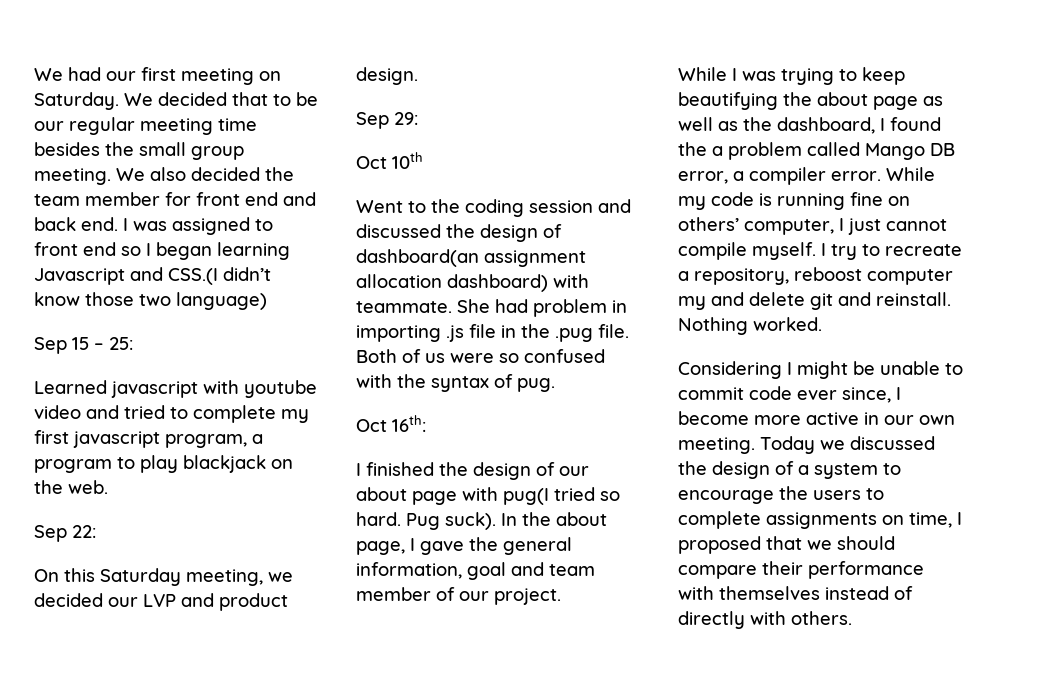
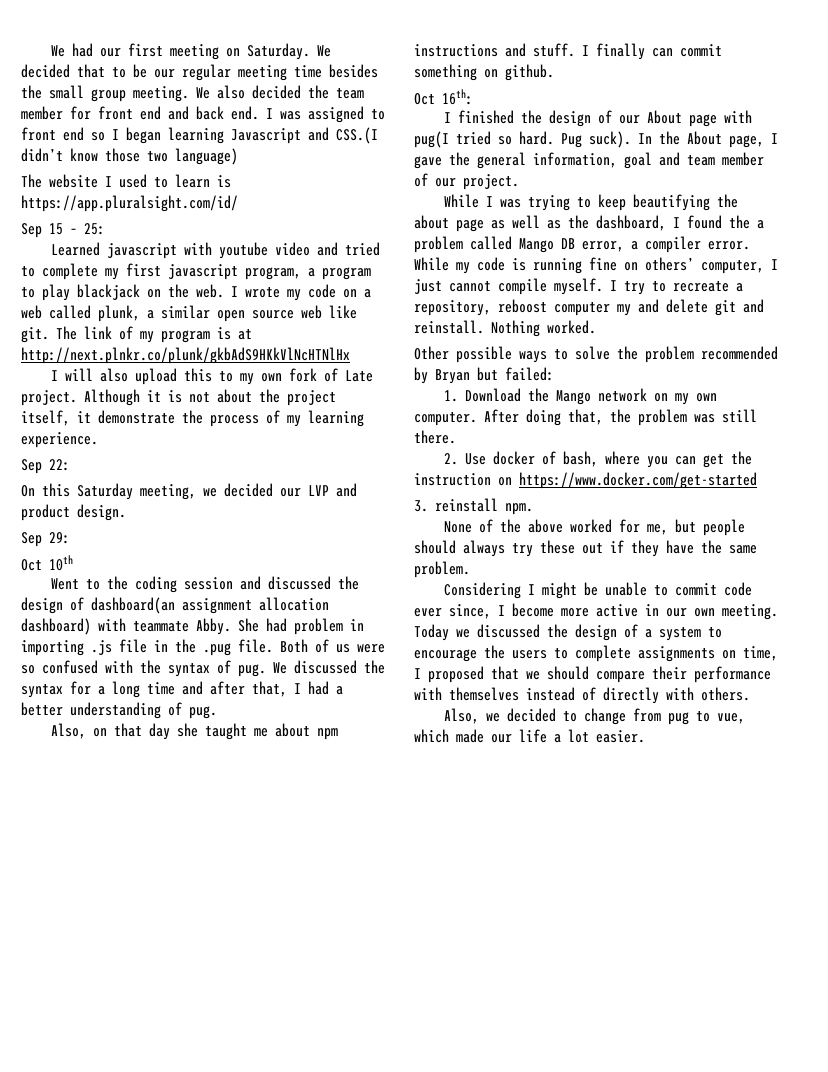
+ The website I used to learn is https://app.pluralsight.com/id/
+ I wrote my code on a web called plunk, a similar open source web like git. The link of my program is at http://next.plnkr.co/plunk/gkbAdS9HKkVlNcHTNlHx
+ I will also upload this to my own fork of Late project. Although it is not about the project itself, it demonstrate the process of my learning experience.
- Went to the coding session and discussed the design of dashboard(an assignment allocation dashboard) with teammate.
+ Went to the coding session and discussed the design of dashboard(an assignment allocation dashboard) with teammate Abby.
+ We discussed the syntax for a long time and after that, I had a better understanding of pug.
+ Also, on that day she taught me about npm instructions and stuff. I finally can commit something on github.
- I finished the design of our about page with pug(I tried so hard.
+ I finished the design of our About page with pug(I tried so hard.
- In the about page, I gave the general information, goal and team member of our project.
+ In the About page, I gave the general information, goal and team member of our project.
+ Other possible ways to solve the problem recommended by Bryan but failed:
+ 1. Download the Mango network on my own computer. After doing that, the problem was still there.
+ 2. Use docker of bash, where you can get the instruction on https://www.docker.com/get-started
+ 3. reinstall npm.
+ None of the above worked for me, but people should always try these out if they have the same problem.
+ Also, we decided to change from pug to vue, which made our life a lot easier.

